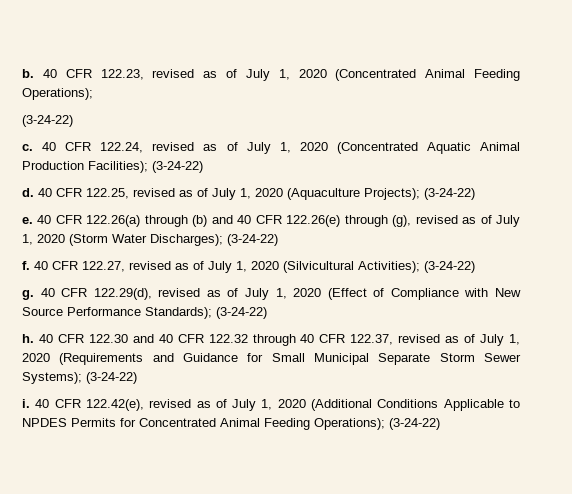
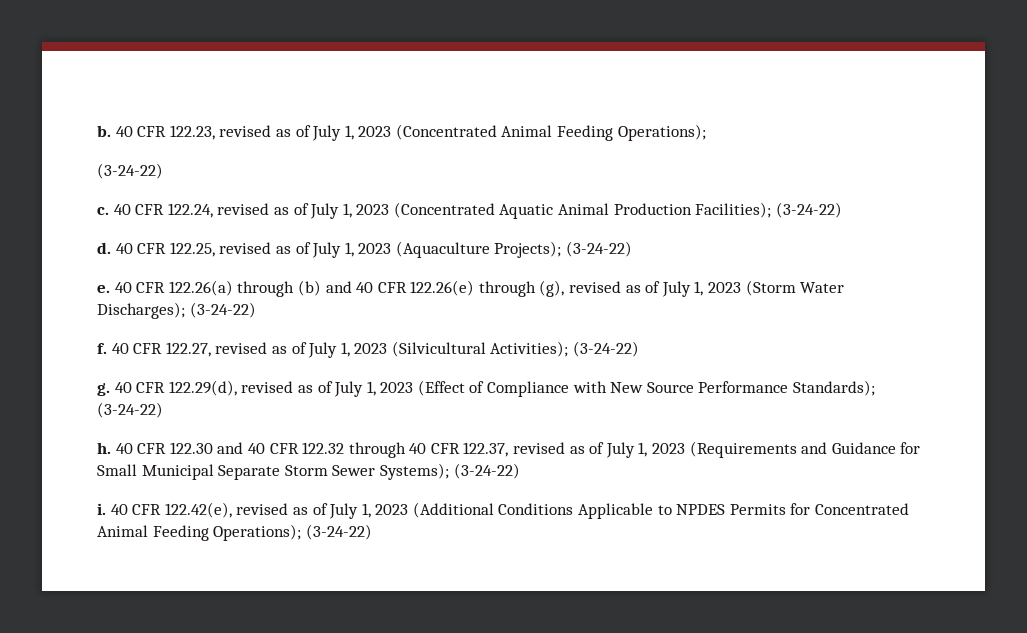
- 40 CFR 122.23, revised as of July 1, 2020 (Concentrated Animal Feeding Operations);
+ 40 CFR 122.23, revised as of July 1, 2023 (Concentrated Animal Feeding Operations);
- 40 CFR 122.24, revised as of July 1, 2020 (Concentrated Aquatic Animal Production Facilities); (3-24-22)
+ 40 CFR 122.24, revised as of July 1, 2023 (Concentrated Aquatic Animal Production Facilities); (3-24-22)
- 40 CFR 122.25, revised as of July 1, 2020 (Aquaculture Projects); (3-24-22)
+ 40 CFR 122.25, revised as of July 1, 2023 (Aquaculture Projects); (3-24-22)
- 40 CFR 122.26(a) through (b) and 40 CFR 122.26(e) through (g), revised as of July 1, 2020 (Storm Water Discharges); (3-24-22)
+ 40 CFR 122.26(a) through (b) and 40 CFR 122.26(e) through (g), revised as of July 1, 2023 (Storm Water Discharges); (3-24-22)
- 40 CFR 122.27, revised as of July 1, 2020 (Silvicultural Activities); (3-24-22)
+ 40 CFR 122.27, revised as of July 1, 2023 (Silvicultural Activities); (3-24-22)
- 40 CFR 122.29(d), revised as of July 1, 2020 (Effect of Compliance with New Source Performance Standards); (3-24-22)
+ 40 CFR 122.29(d), revised as of July 1, 2023 (Effect of Compliance with New Source Performance Standards); (3-24-22)
- 40 CFR 122.30 and 40 CFR 122.32 through 40 CFR 122.37, revised as of July 1, 2020 (Requirements and Guidance for Small Municipal Separate Storm Sewer Systems); (3-24-22)
+ 40 CFR 122.30 and 40 CFR 122.32 through 40 CFR 122.37, revised as of July 1, 2023 (Requirements and Guidance for Small Municipal Separate Storm Sewer Systems); (3-24-22)
- 40 CFR 122.42(e), revised as of July 1, 2020 (Additional Conditions Applicable to NPDES Permits for Concentrated Animal Feeding Operations); (3-24-22)
+ 40 CFR 122.42(e), revised as of July 1, 2023 (Additional Conditions Applicable to NPDES Permits for Concentrated Animal Feeding Operations); (3-24-22)

